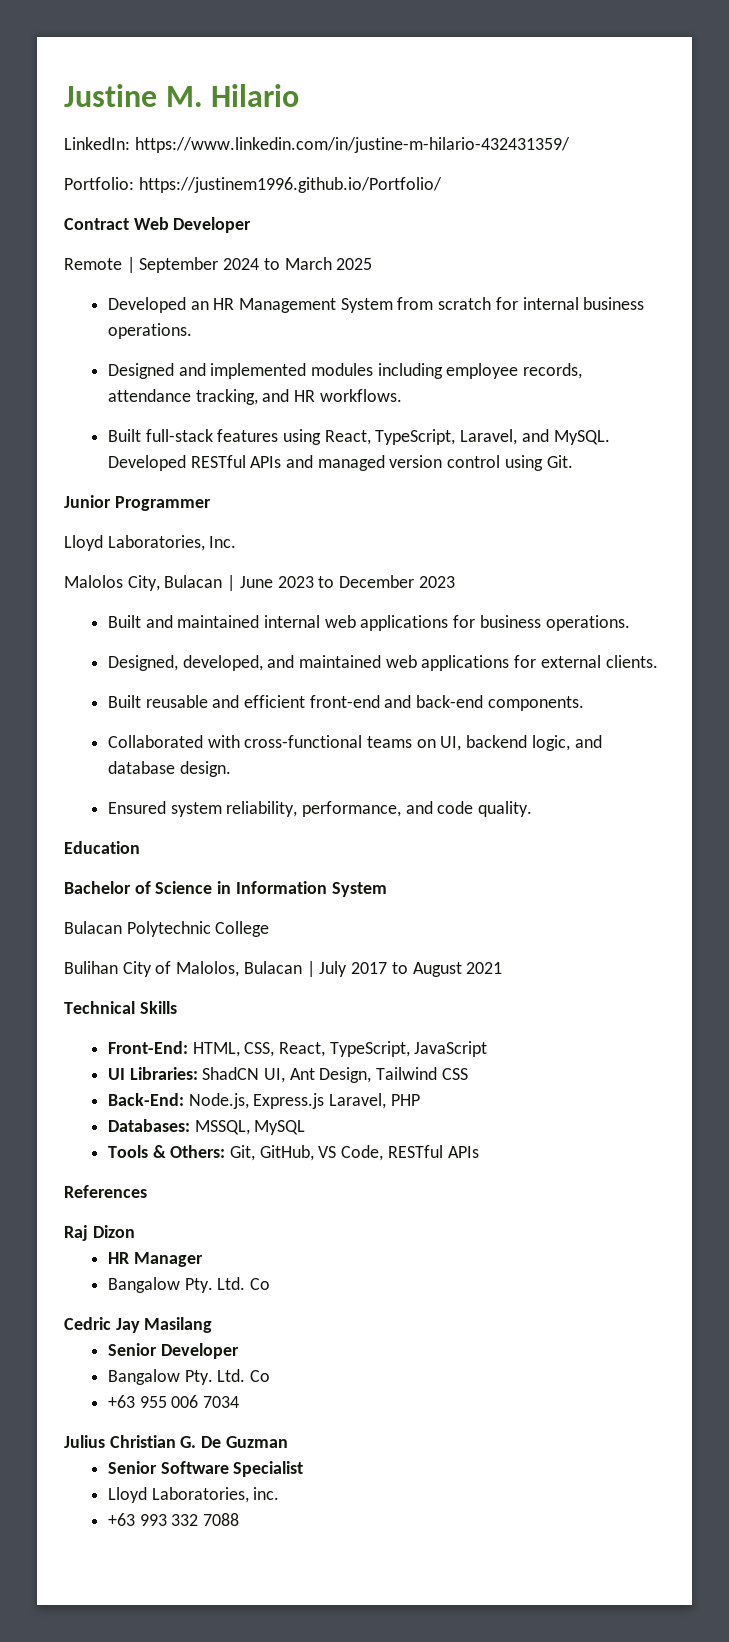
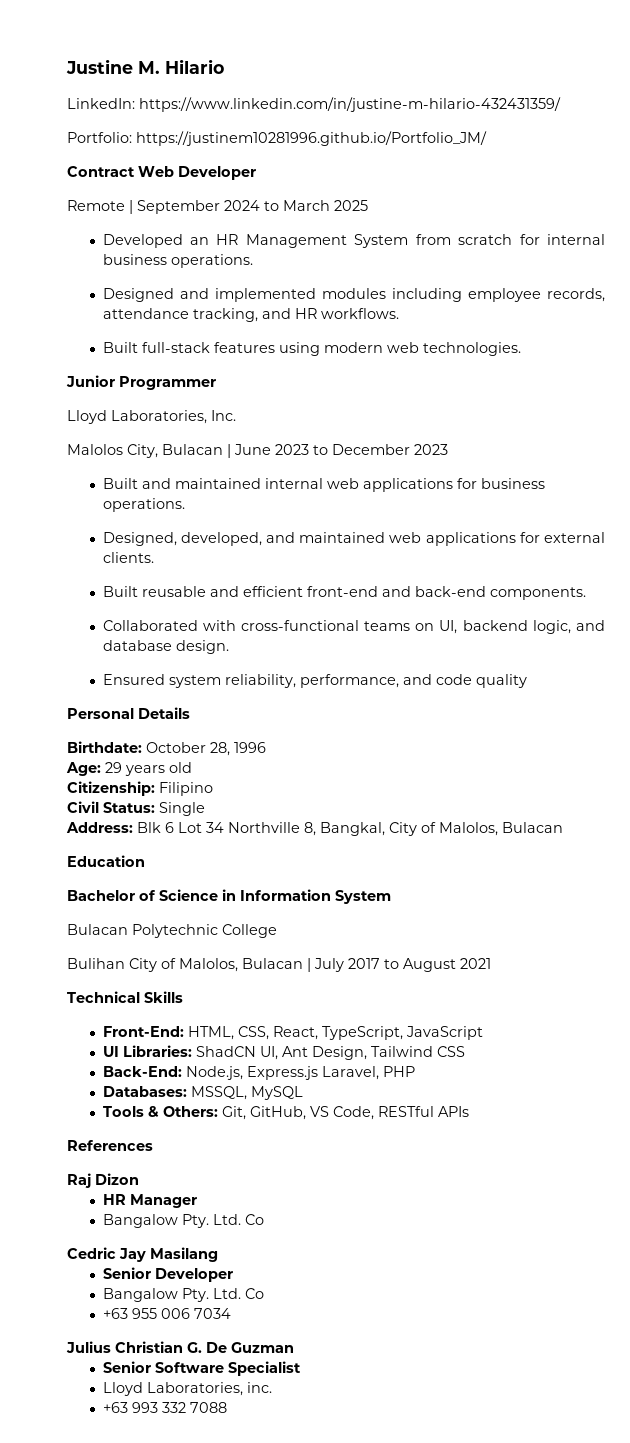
- Portfolio: https://justinem1996.github.io/Portfolio/
+ Portfolio: https://justinem10281996.github.io/Portfolio_JM/
- Built full-stack features using React, TypeScript, Laravel, and MySQL. Developed RESTful APIs and managed version control using Git.
+ Built full-stack features using modern web technologies.
- Ensured system reliability, performance, and code quality.
+ Ensured system reliability, performance, and code quality
+ Personal Details
+ Birthdate: October 28, 1996
+ Age: 29 years old
+ Citizenship: Filipino
+ Civil Status: Single
+ Address: Blk 6 Lot 34 Northville 8, Bangkal, City of Malolos, Bulacan

